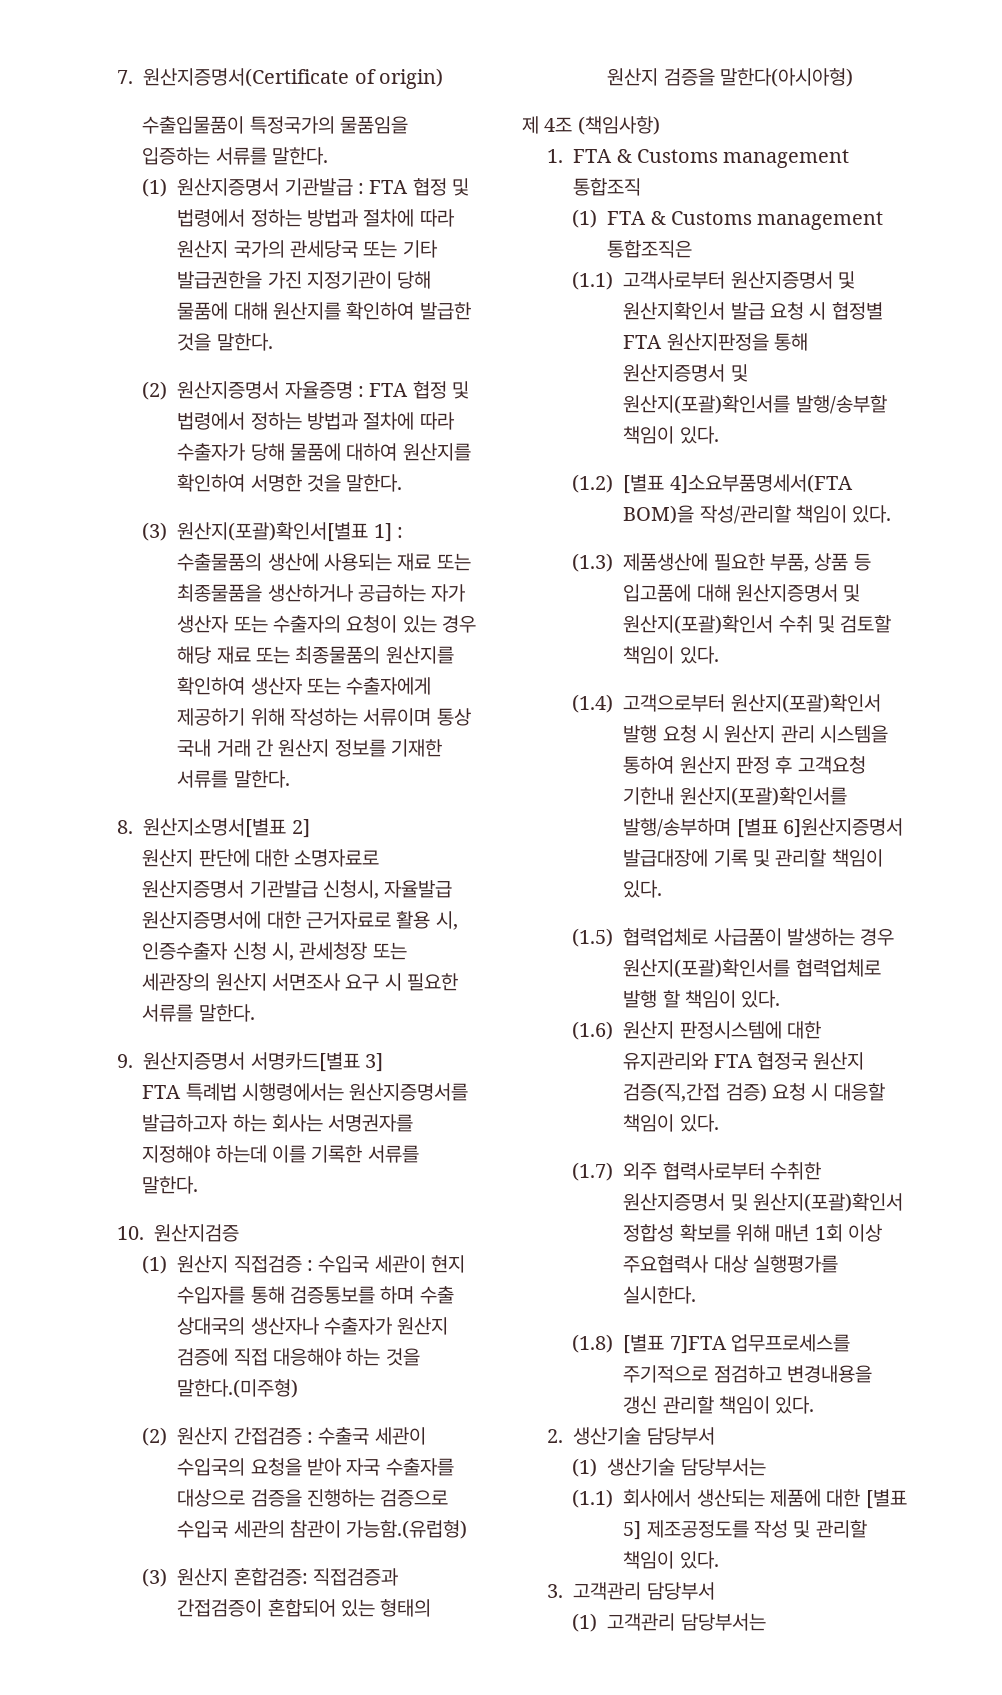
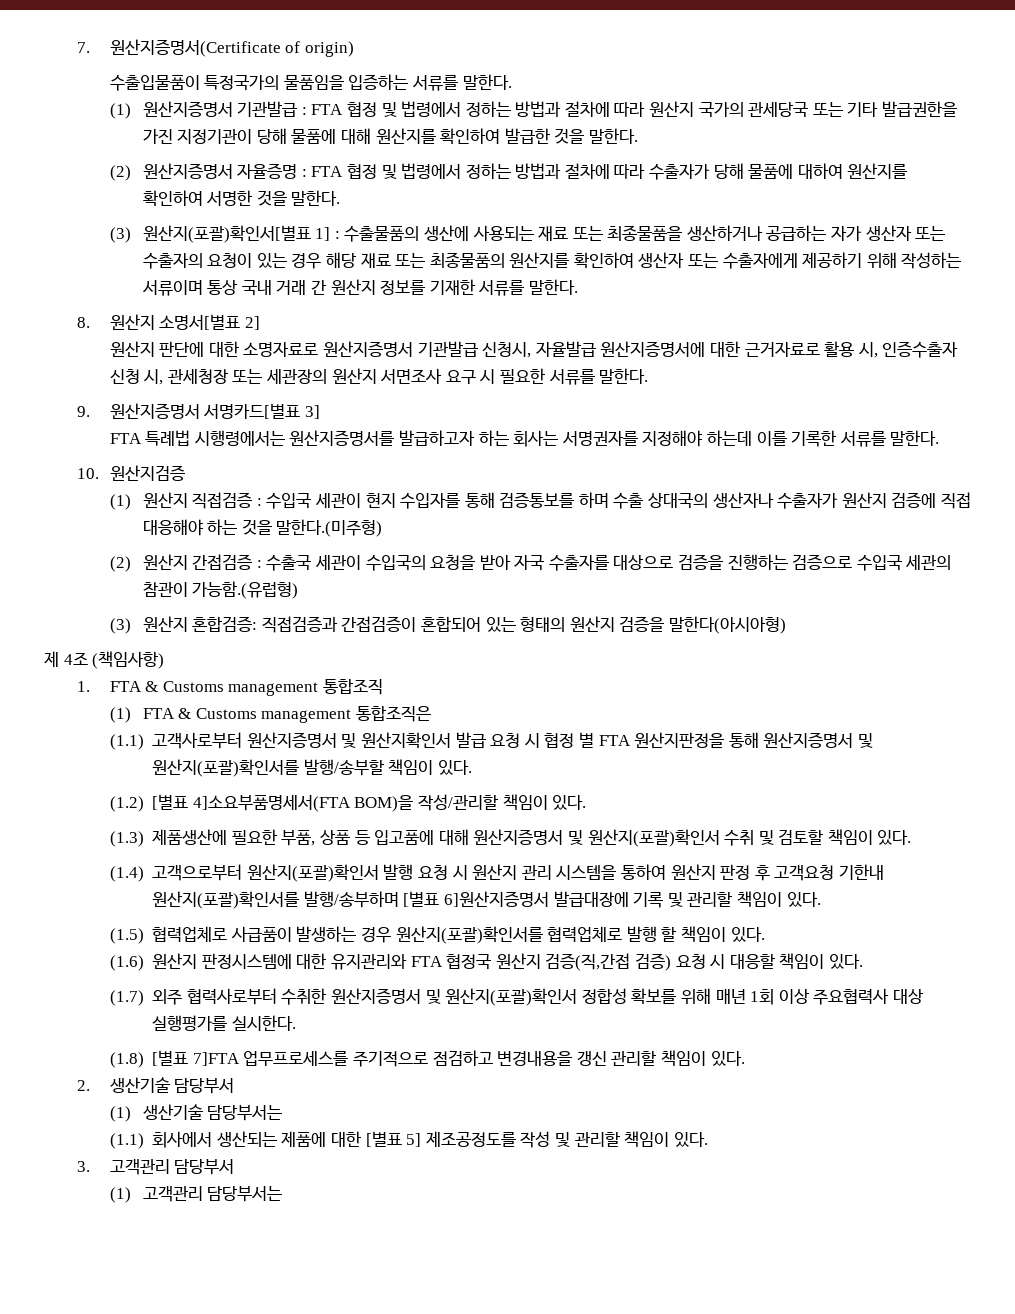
- 8. 원산지소명서[별표 2]
+ 8. 원산지 소명서[별표 2]
- (1.1) 고객사로부터 원산지증명서 및 원산지확인서 발급 요청 시 협정별 FTA 원산지판정을 통해 원산지증명서 및 원산지(포괄)확인서를 발행/송부할 책임이 있다.
+ (1.1) 고객사로부터 원산지증명서 및 원산지확인서 발급 요청 시 협정 별 FTA 원산지판정을 통해 원산지증명서 및 원산지(포괄)확인서를 발행/송부할 책임이 있다.

